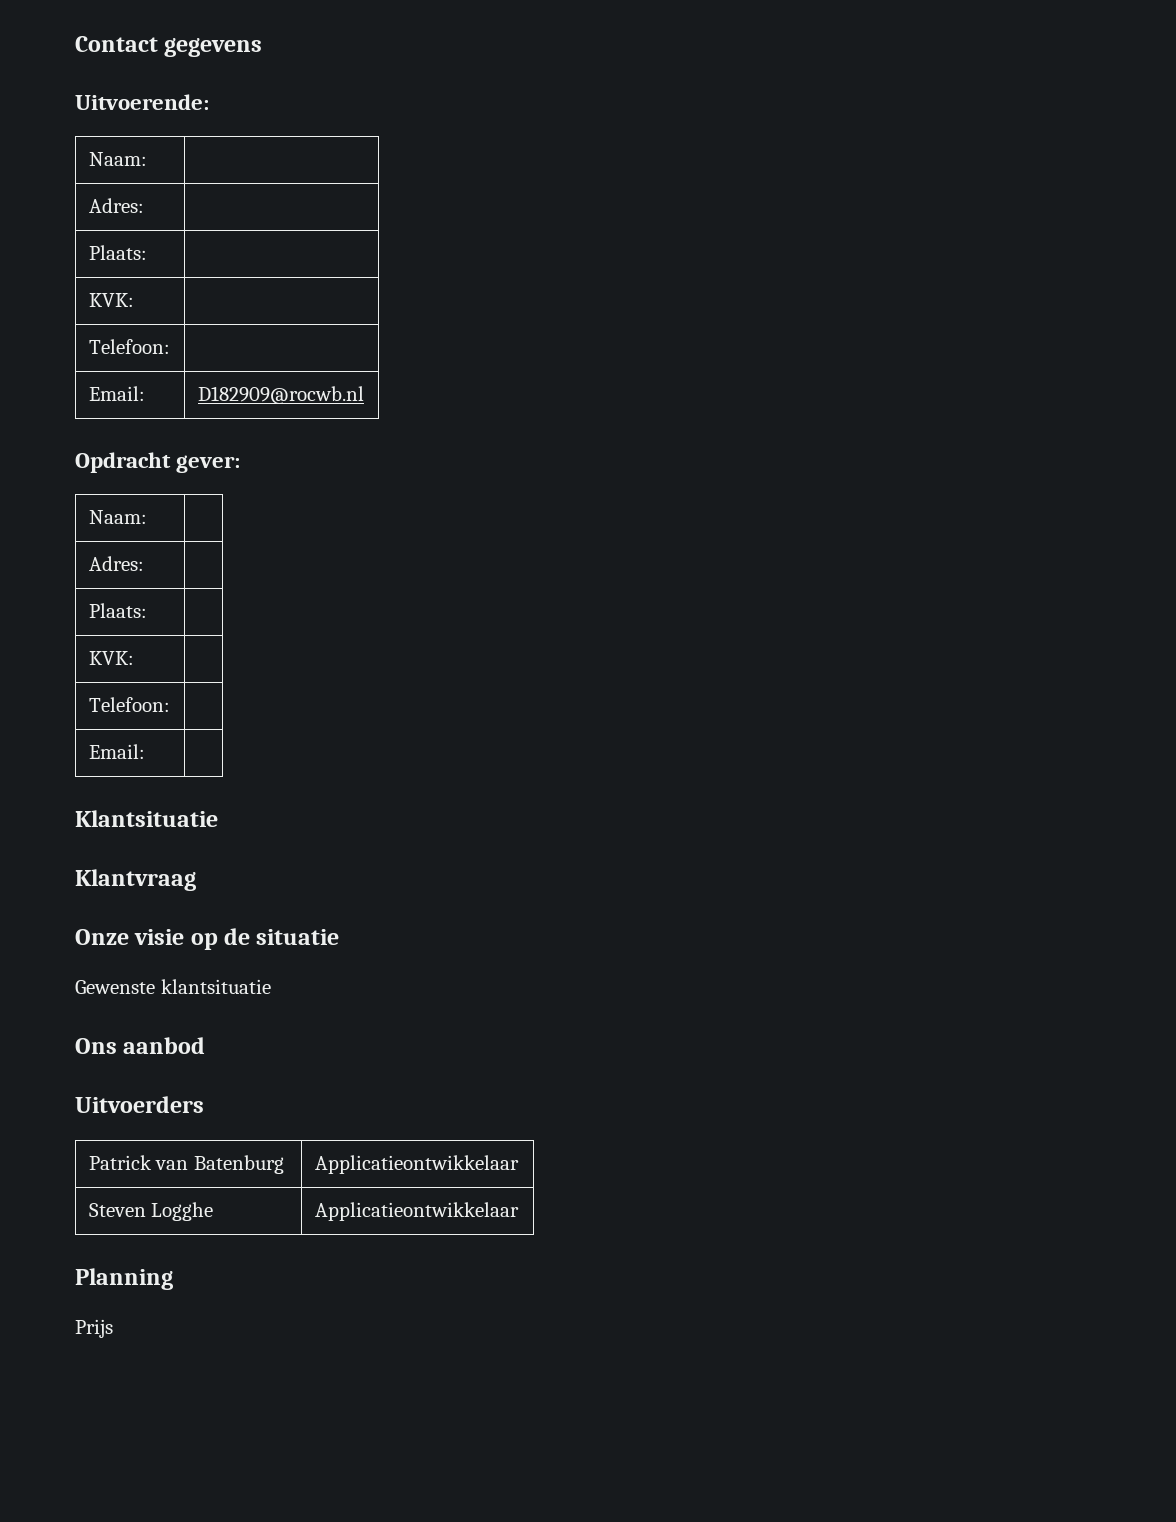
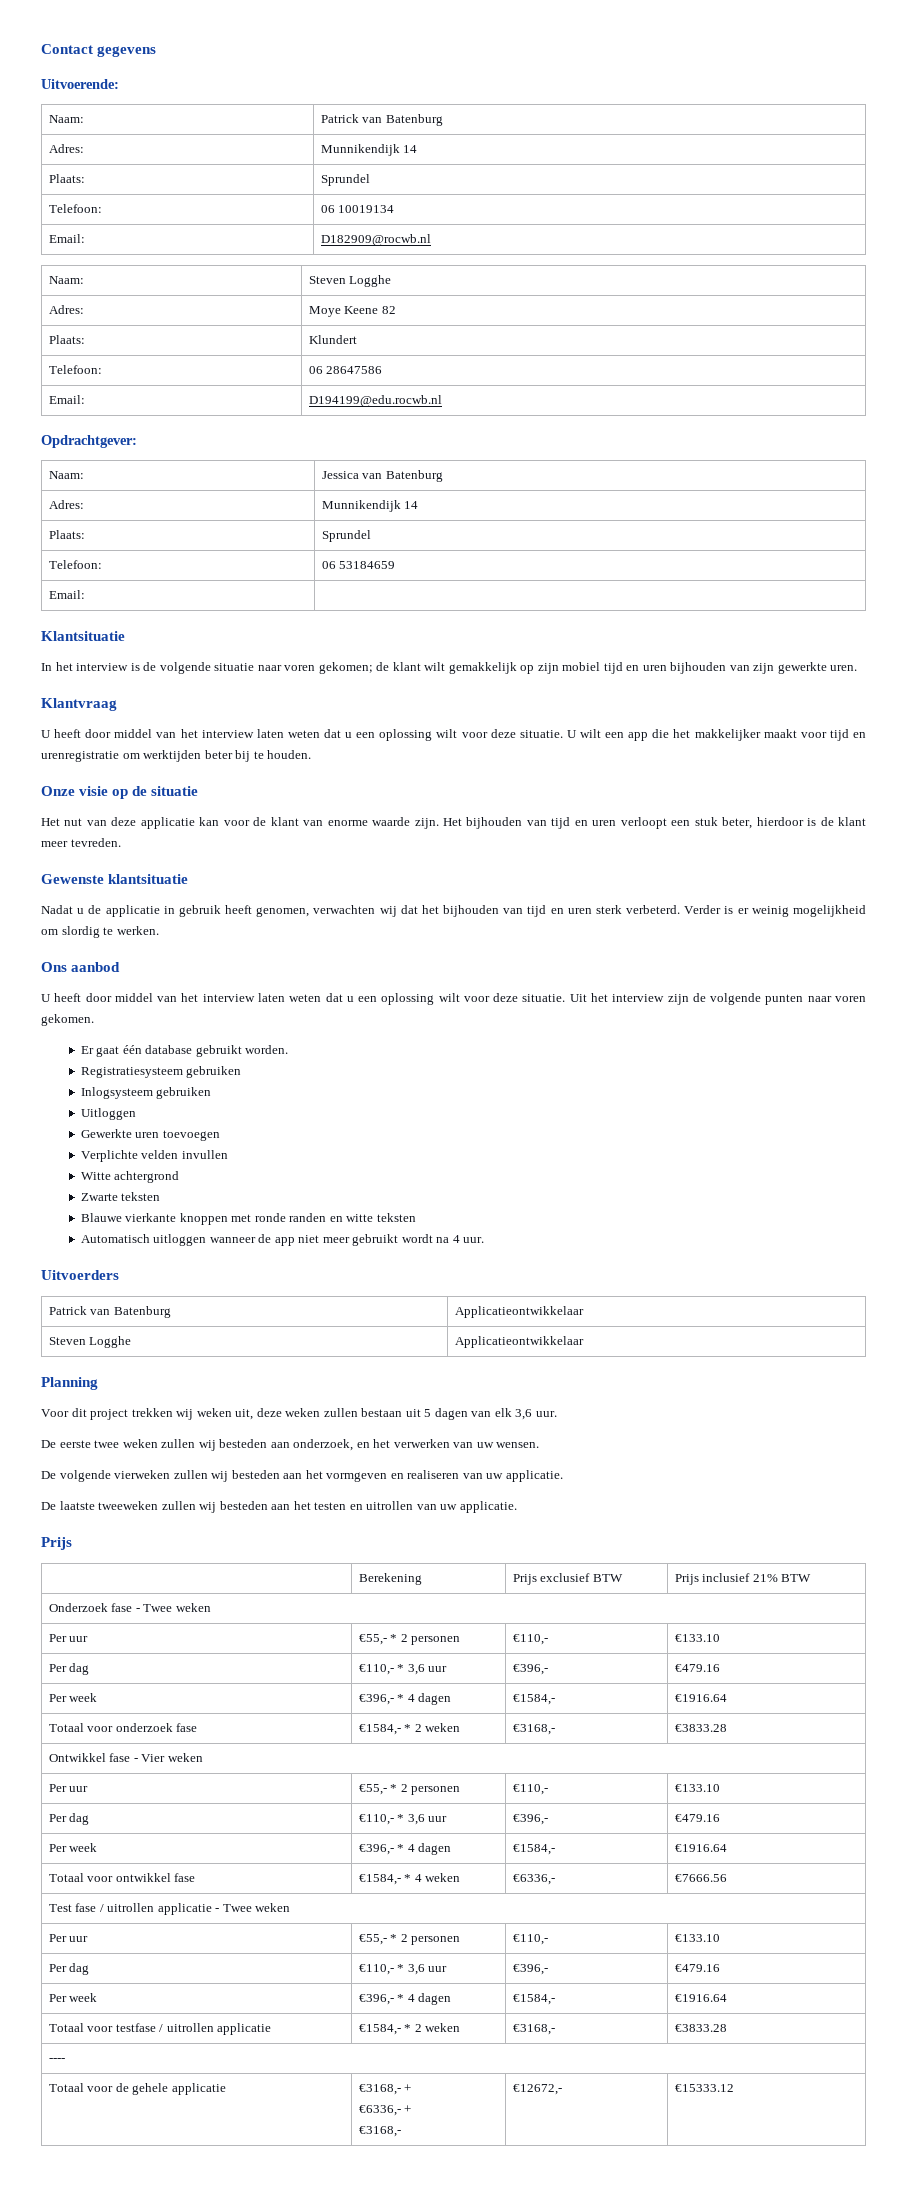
  Uitvoerende:
- Naam: |
- Adres: |
- Plaats: |
- KVK: |
- Telefoon: |
+ Naam: | Patrick van Batenburg
+ Adres: | Munnikendijk 14
+ Plaats: | Sprundel
+ Telefoon: | 06 10019134
- Opdracht gever:
- Naam: |
- Adres: |
- Plaats: |
- KVK: |
- Telefoon: |
+ Naam: | Steven Logghe
+ Adres: | Moye Keene 82
+ Plaats: | Klundert
+ Telefoon: | 06 28647586
+ Email: | D194199@edu.rocwb.nl
+ Opdrachtgever:
+ Naam: | Jessica van Batenburg
+ Adres: | Munnikendijk 14
+ Plaats: | Sprundel
+ Telefoon: | 06 53184659
  Email: |
  Klantsituatie
+ In het interview is de volgende situatie naar voren gekomen; de klant wilt gemakkelijk op zijn mobiel tijd en uren bijhouden van zijn gewerkte uren.
  Klantvraag
+ U heeft door middel van het interview laten weten dat u een oplossing wilt voor deze situatie. U wilt een app die het makkelijker maakt voor tijd en urenregistratie om werktijden beter bij te houden.
+ Het nut van deze applicatie kan voor de klant van enorme waarde zijn. Het bijhouden van tijd en uren verloopt een stuk beter, hierdoor is de klant meer tevreden.
  Gewenste klantsituatie
+ Nadat u de applicatie in gebruik heeft genomen, verwachten wij dat het bijhouden van tijd en uren sterk verbeterd. Verder is er weinig mogelijkheid om slordig te werken.
  Ons aanbod
+ U heeft door middel van het interview laten weten dat u een oplossing wilt voor deze situatie. Uit het interview zijn de volgende punten naar voren gekomen.
+ Er gaat één database gebruikt worden.
+ Registratiesysteem gebruiken
+ Inlogsysteem gebruiken
+ Uitloggen
+ Gewerkte uren toevoegen
+ Verplichte velden invullen
+ Witte achtergrond
+ Zwarte teksten
+ Blauwe vierkante knoppen met ronde randen en witte teksten
+ Automatisch uitloggen wanneer de app niet meer gebruikt wordt na 4 uur.
+ Voor dit project trekken wij weken uit, deze weken zullen bestaan uit 5 dagen van elk 3,6 uur.
+ De eerste twee weken zullen wij besteden aan onderzoek, en het verwerken van uw wensen.
+ De volgende vierweken zullen wij besteden aan het vormgeven en realiseren van uw applicatie.
+ De laatste tweeweken zullen wij besteden aan het testen en uitrollen van uw applicatie.
  Prijs
+ | Berekening | Prijs exclusief BTW | Prijs inclusief 21% BTW
+ Onderzoek fase - Twee weken
+ Per uur | €55,- * 2 personen | €110,- | €133.10
+ Per dag | €110,- * 3,6 uur | €396,- | €479.16
+ Per week | €396,- * 4 dagen | €1584,- | €1916.64
+ Totaal voor onderzoek fase | €1584,- * 2 weken | €3168,- | €3833.28
+ Ontwikkel fase - Vier weken
+ Per uur | €55,- * 2 personen | €110,- | €133.10
+ Per dag | €110,- * 3,6 uur | €396,- | €479.16
+ Per week | €396,- * 4 dagen | €1584,- | €1916.64
+ Totaal voor ontwikkel fase | €1584,- * 4 weken | €6336,- | €7666.56
+ Test fase / uitrollen applicatie - Twee weken
+ Per uur | €55,- * 2 personen | €110,- | €133.10
+ Per dag | €110,- * 3,6 uur | €396,- | €479.16
+ Per week | €396,- * 4 dagen | €1584,- | €1916.64
+ Totaal voor testfase / uitrollen applicatie | €1584,- * 2 weken | €3168,- | €3833.28
+ ----
+ Totaal voor de gehele applicatie | €3168,- +
+ €6336,- +
+ €3168,- | €12672,- | €15333.12

